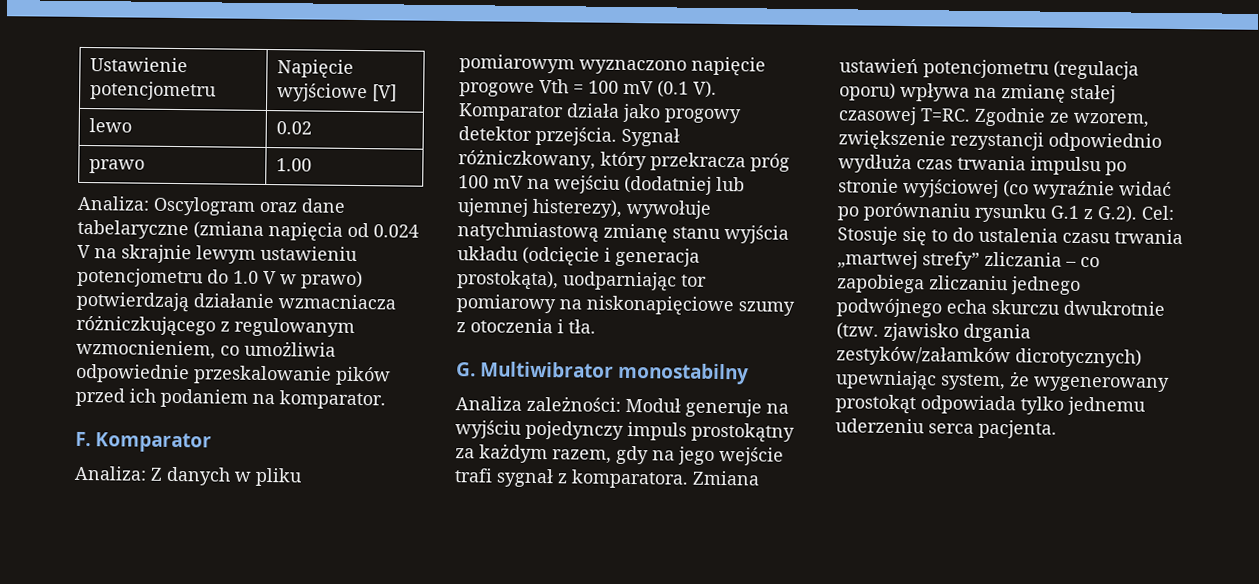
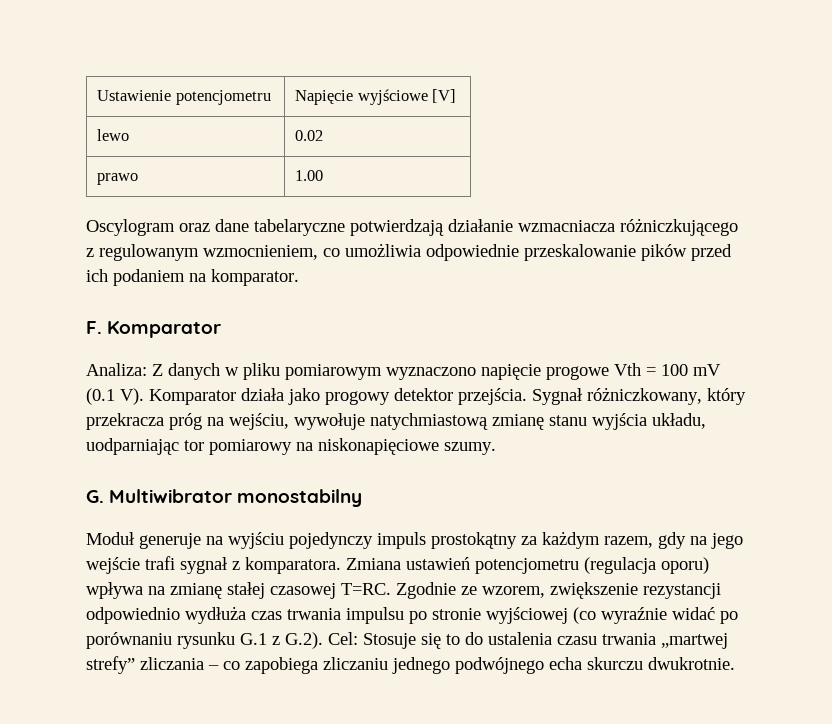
- Analiza: Oscylogram oraz dane tabelaryczne (zmiana napięcia od 0.024 V na skrajnie lewym ustawieniu potencjometru do 1.0 V w prawo) potwierdzają działanie wzmacniacza różniczkującego z regulowanym wzmocnieniem, co umożliwia odpowiednie przeskalowanie pików przed ich podaniem na komparator.
+ Oscylogram oraz dane tabelaryczne potwierdzają działanie wzmacniacza różniczkującego z regulowanym wzmocnieniem, co umożliwia odpowiednie przeskalowanie pików przed ich podaniem na komparator.
- Sygnał różniczkowany, który przekracza próg 100 mV na wejściu (dodatniej lub ujemnej histerezy), wywołuje natychmiastową zmianę stanu wyjścia układu (odcięcie i generacja prostokąta), uodparniając tor pomiarowy na niskonapięciowe szumy z otoczenia i tła.
+ Sygnał różniczkowany, który przekracza próg na wejściu, wywołuje natychmiastową zmianę stanu wyjścia układu, uodparniając tor pomiarowy na niskonapięciowe szumy.
- Analiza zależności: Moduł generuje na wyjściu pojedynczy impuls prostokątny za każdym razem, gdy na jego wejście trafi sygnał z komparatora.
+ Moduł generuje na wyjściu pojedynczy impuls prostokątny za każdym razem, gdy na jego wejście trafi sygnał z komparatora.
- Zgodnie ze wzorem, zwiększenie rezystancji odpowiednio wydłuża czas trwania impulsu po stronie wyjściowej (co wyraźnie widać po porównaniu rysunku G.1 z G.2). Cel: Stosuje się to do ustalenia czasu trwania „martwej strefy” zliczania – co zapobiega zliczaniu jednego podwójnego echa skurczu dwukrotnie (tzw. zjawisko drgania zestyków/załamków dicrotycznych) upewniając system, że wygenerowany prostokąt odpowiada tylko jednemu uderzeniu serca pacjenta.
+ Zgodnie ze wzorem, zwiększenie rezystancji odpowiednio wydłuża czas trwania impulsu po stronie wyjściowej (co wyraźnie widać po porównaniu rysunku G.1 z G.2). Cel: Stosuje się to do ustalenia czasu trwania „martwej strefy” zliczania – co zapobiega zliczaniu jednego podwójnego echa skurczu dwukrotnie.

